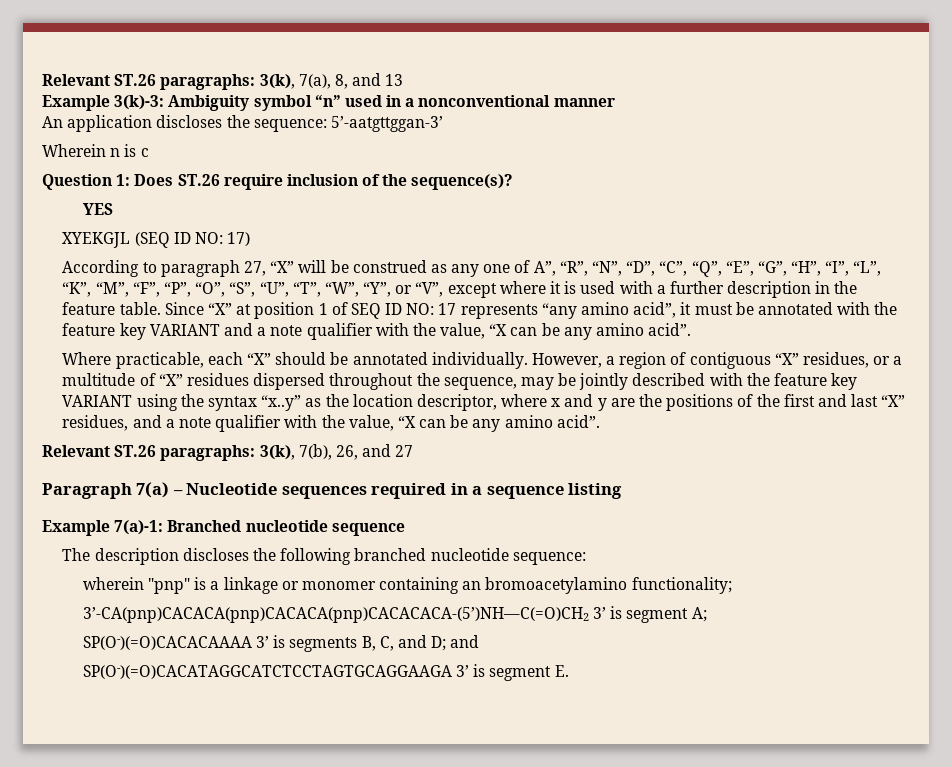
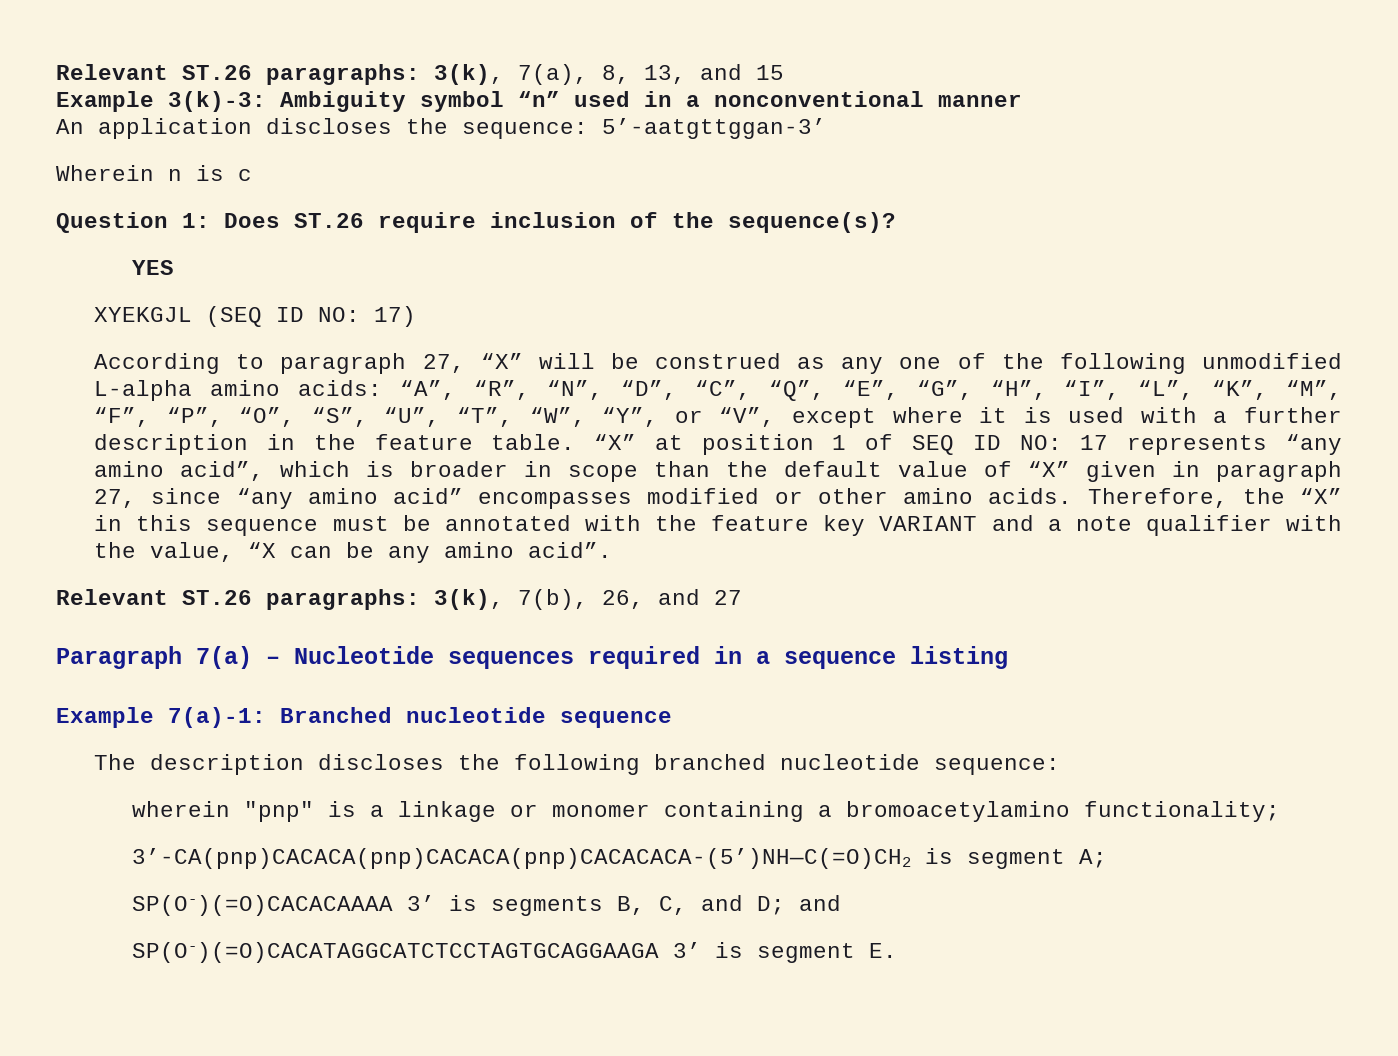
- Relevant ST.26 paragraphs: 3(k), 7(a), 8, and 13
+ Relevant ST.26 paragraphs: 3(k), 7(a), 8, 13, and 15
- According to paragraph 27, “X” will be construed as any one of A”, “R”, “N”, “D”, “C”, “Q”, “E”, “G”, “H”, “I”, “L”, “K”, “M”, “F”, “P”, “O”, “S”, “U”, “T”, “W”, “Y”, or “V”, except where it is used with a further description in the feature table.
+ According to paragraph 27, “X” will be construed as any one of the following unmodified L-alpha amino acids: “A”, “R”, “N”, “D”, “C”, “Q”, “E”, “G”, “H”, “I”, “L”, “K”, “M”, “F”, “P”, “O”, “S”, “U”, “T”, “W”, “Y”, or “V”, except where it is used with a further description in the feature table.
- Since “X” at position 1 of SEQ ID NO: 17 represents “any amino acid”, it must be annotated with the feature key VARIANT and a note qualifier with the value, “X can be any amino acid”.
+ “X” at position 1 of SEQ ID NO: 17 represents “any amino acid”, which is broader in scope than the default value of “X” given in paragraph 27, since “any amino acid” encompasses modified or other amino acids. Therefore, the “X” in this sequence must be annotated with the feature key VARIANT and a note qualifier with the value, “X can be any amino acid”.
- Where practicable, each “X” should be annotated individually. However, a region of contiguous “X” residues, or a multitude of “X” residues dispersed throughout the sequence, may be jointly described with the feature key VARIANT using the syntax “x..y” as the location descriptor, where x and y are the positions of the first and last “X” residues, and a note qualifier with the value, “X can be any amino acid”.
- wherein "pnp" is a linkage or monomer containing an bromoacetylamino functionality;
+ wherein "pnp" is a linkage or monomer containing a bromoacetylamino functionality;
- 3’-CA(pnp)CACACA(pnp)CACACA(pnp)CACACACA-(5’)NH—C(=O)CH2 3’ is segment A;
+ 3’-CA(pnp)CACACA(pnp)CACACA(pnp)CACACACA-(5’)NH—C(=O)CH2 is segment A;

